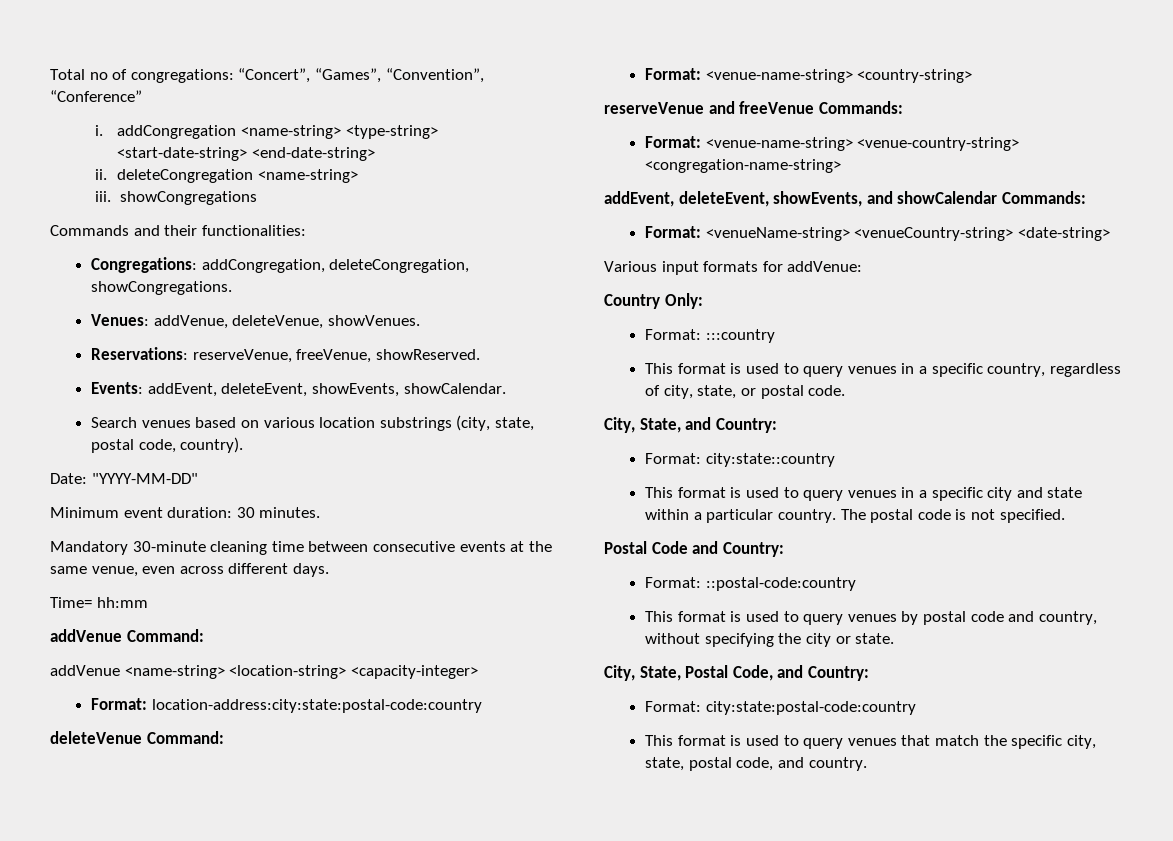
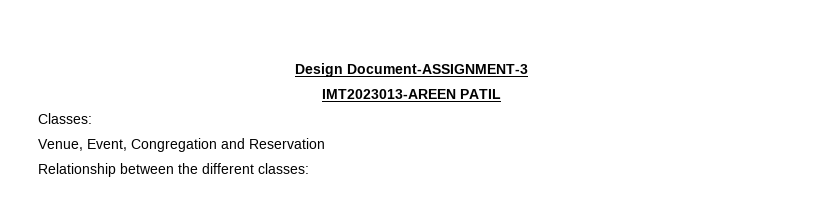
- Total no of congregations: “Concert”, “Games”, “Convention”, “Conference”
- i. addCongregation <name-string> <type-string> <start-date-string> <end-date-string>
- ii. deleteCongregation <name-string>
- iii. showCongregations
- Commands and their functionalities:
- Congregations: addCongregation, deleteCongregation, showCongregations.
- Venues: addVenue, deleteVenue, showVenues.
- Reservations: reserveVenue, freeVenue, showReserved.
- Events: addEvent, deleteEvent, showEvents, showCalendar.
- Search venues based on various location substrings (city, state, postal code, country).
- Date: "YYYY-MM-DD"
- Minimum event duration: 30 minutes.
- Mandatory 30-minute cleaning time between consecutive events at the same venue, even across different days.
- Time= hh:mm
- addVenue Command:
- addVenue <name-string> <location-string> <capacity-integer>
- Format: location-address:city:state:postal-code:country
- deleteVenue Command:
- Format: <venue-name-string> <country-string>
- reserveVenue and freeVenue Commands:
- Format: <venue-name-string> <venue-country-string> <congregation-name-string>
- addEvent, deleteEvent, showEvents, and showCalendar Commands:
- Format: <venueName-string> <venueCountry-string> <date-string>
- Various input formats for addVenue:
- Country Only:
- Format: :::country
- This format is used to query venues in a specific country, regardless of city, state, or postal code.
- City, State, and Country:
- Format: city:state::country
- This format is used to query venues in a specific city and state within a particular country. The postal code is not specified.
- Postal Code and Country:
- Format: ::postal-code:country
- This format is used to query venues by postal code and country, without specifying the city or state.
- City, State, Postal Code, and Country:
- Format: city:state:postal-code:country
- This format is used to query venues that match the specific city, state, postal code, and country.
+ Design Document-ASSIGNMENT-3
+ IMT2023013-AREEN PATIL
+ Classes:
+ Venue, Event, Congregation and Reservation
+ Relationship between the different classes:

